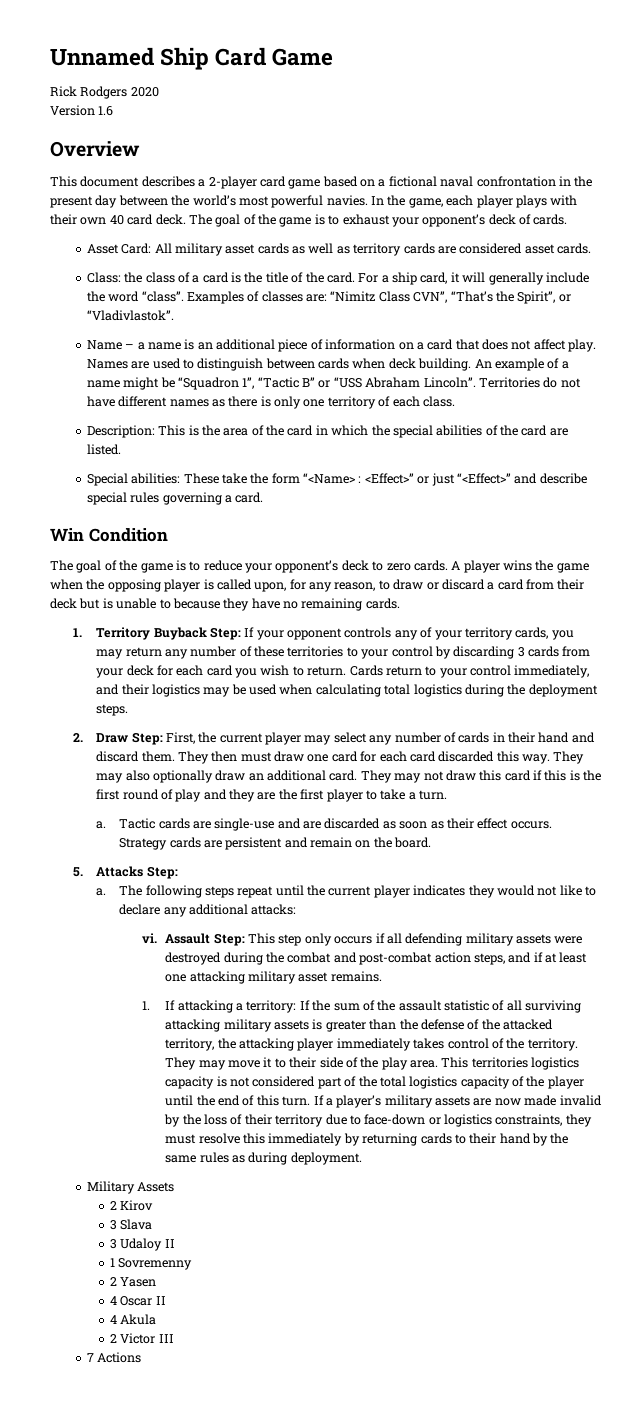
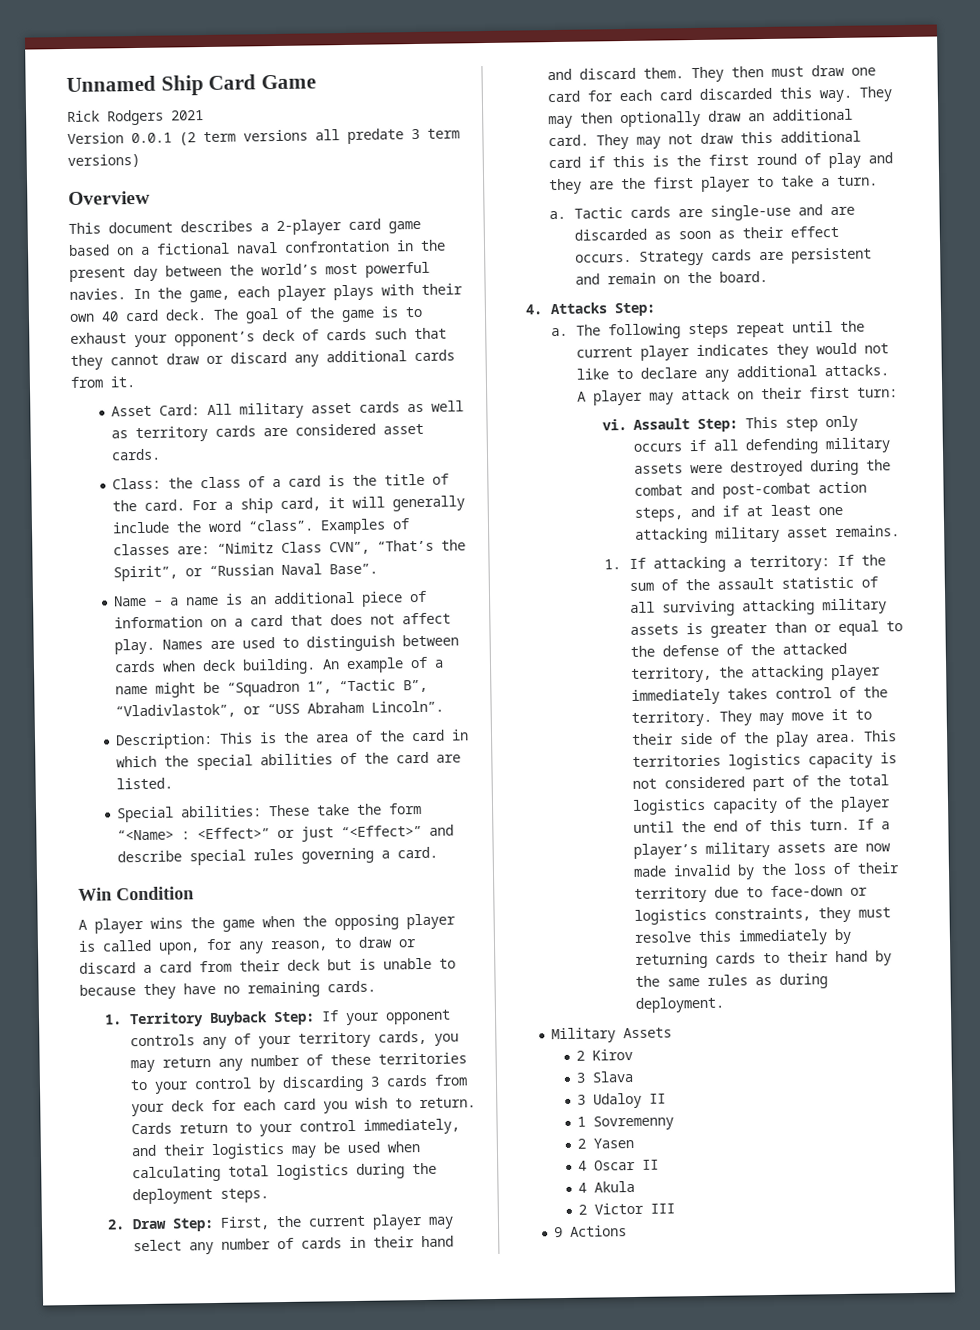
- Rick Rodgers 2020
+ Rick Rodgers 2021
- Version 1.6
+ Version 0.0.1 (2 term versions all predate 3 term versions)
- The goal of the game is to exhaust your opponent’s deck of cards.
+ The goal of the game is to exhaust your opponent’s deck of cards such that they cannot draw or discard any additional cards from it.
- Examples of classes are: “Nimitz Class CVN”, “That’s the Spirit”, or “Vladivlastok”.
+ Examples of classes are: “Nimitz Class CVN”, “That’s the Spirit”, or “Russian Naval Base”.
- An example of a name might be “Squadron 1”, “Tactic B” or “USS Abraham Lincoln”. Territories do not have different names as there is only one territory of each class.
+ An example of a name might be “Squadron 1”, “Tactic B”, “Vladivlastok”, or “USS Abraham Lincoln”.
- The goal of the game is to reduce your opponent’s deck to zero cards.
- They may also optionally draw an additional card.
+ They may then optionally draw an additional card.
- They may not draw this card if this is the first round of play and they are the first player to take a turn.
+ They may not draw this additional card if this is the first round of play and they are the first player to take a turn.
- 5. Attacks Step:
+ 4. Attacks Step:
- The following steps repeat until the current player indicates they would not like to declare any additional attacks:
+ The following steps repeat until the current player indicates they would not like to declare any additional attacks. A player may attack on their first turn:
- 1. If attacking a territory: If the sum of the assault statistic of all surviving attacking military assets is greater than the defense of the attacked territory, the attacking player immediately takes control of the territory.
+ 1. If attacking a territory: If the sum of the assault statistic of all surviving attacking military assets is greater than or equal to the defense of the attacked territory, the attacking player immediately takes control of the territory.
- 7 Actions
+ 9 Actions

